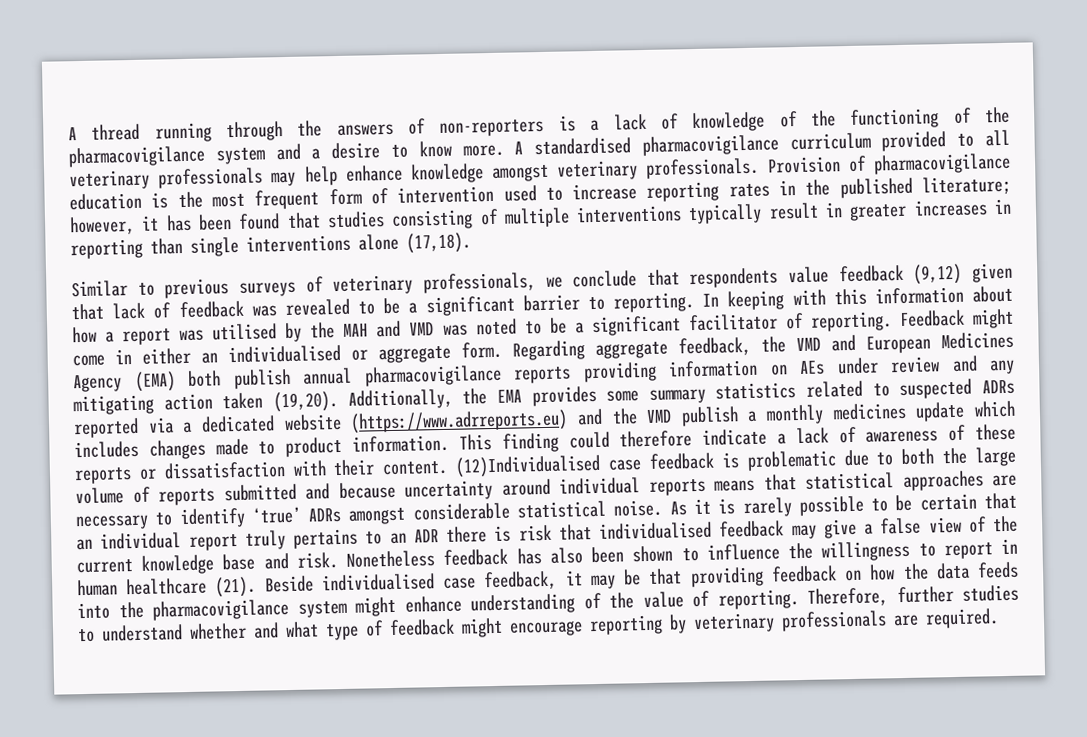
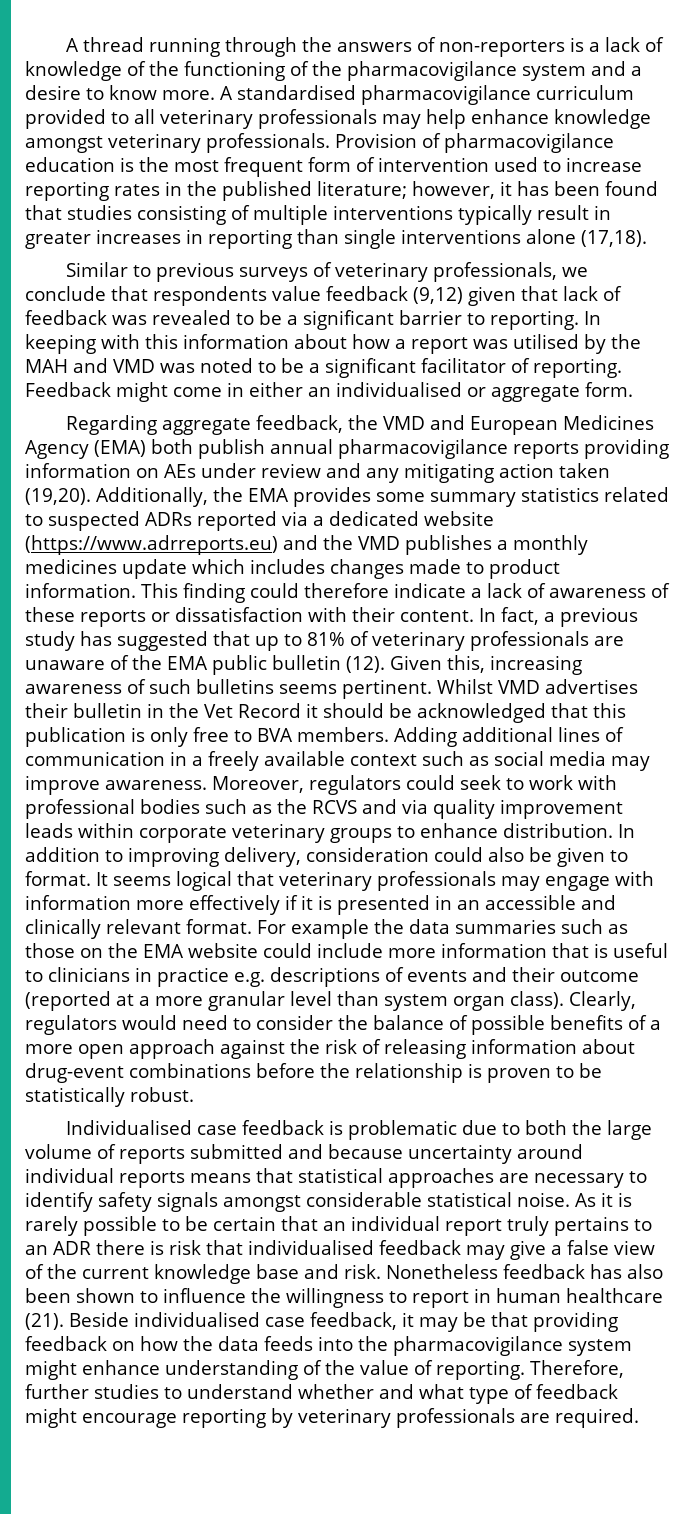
- Feedback might come in either an individualised or aggregate form. Regarding aggregate feedback, the VMD and European Medicines Agency (EMA) both publish annual pharmacovigilance reports providing information on AEs under review and any mitigating action taken (19,20).
+ Feedback might come in either an individualised or aggregate form.
+ Regarding aggregate feedback, the VMD and European Medicines Agency (EMA) both publish annual pharmacovigilance reports providing information on AEs under review and any mitigating action taken (19,20).
- Additionally, the EMA provides some summary statistics related to suspected ADRs reported via a dedicated website (https://www.adrreports.eu) and the VMD publish a monthly medicines update which includes changes made to product information.
+ Additionally, the EMA provides some summary statistics related to suspected ADRs reported via a dedicated website (https://www.adrreports.eu) and the VMD publishes a monthly medicines update which includes changes made to product information.
- (12)Individualised case feedback is problematic due to both the large volume of reports submitted and because uncertainty around individual reports means that statistical approaches are necessary to identify ‘true’ ADRs amongst considerable statistical noise.
+ In fact, a previous study has suggested that up to 81% of veterinary professionals are unaware of the EMA public bulletin (12). Given this, increasing awareness of such bulletins seems pertinent. Whilst VMD advertises their bulletin in the Vet Record it should be acknowledged that this publication is only free to BVA members. Adding additional lines of communication in a freely available context such as social media may improve awareness. Moreover, regulators could seek to work with professional bodies such as the RCVS and via quality improvement leads within corporate veterinary groups to enhance distribution. In addition to improving delivery, consideration could also be given to format. It seems logical that veterinary professionals may engage with information more effectively if it is presented in an accessible and clinically relevant format. For example the data summaries such as those on the EMA website could include more information that is useful to clinicians in practice e.g. descriptions of events and their outcome (reported at a more granular level than system organ class). Clearly, regulators would need to consider the balance of possible benefits of a more open approach against the risk of releasing information about drug-event combinations before the relationship is proven to be statistically robust.
+ Individualised case feedback is problematic due to both the large volume of reports submitted and because uncertainty around individual reports means that statistical approaches are necessary to identify safety signals amongst considerable statistical noise.

